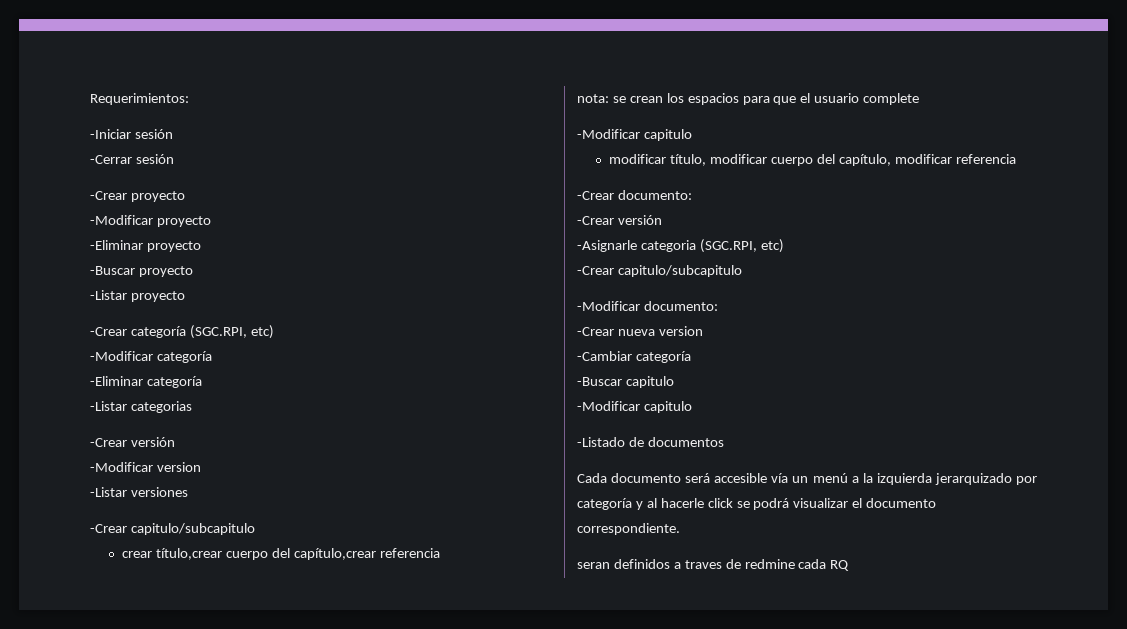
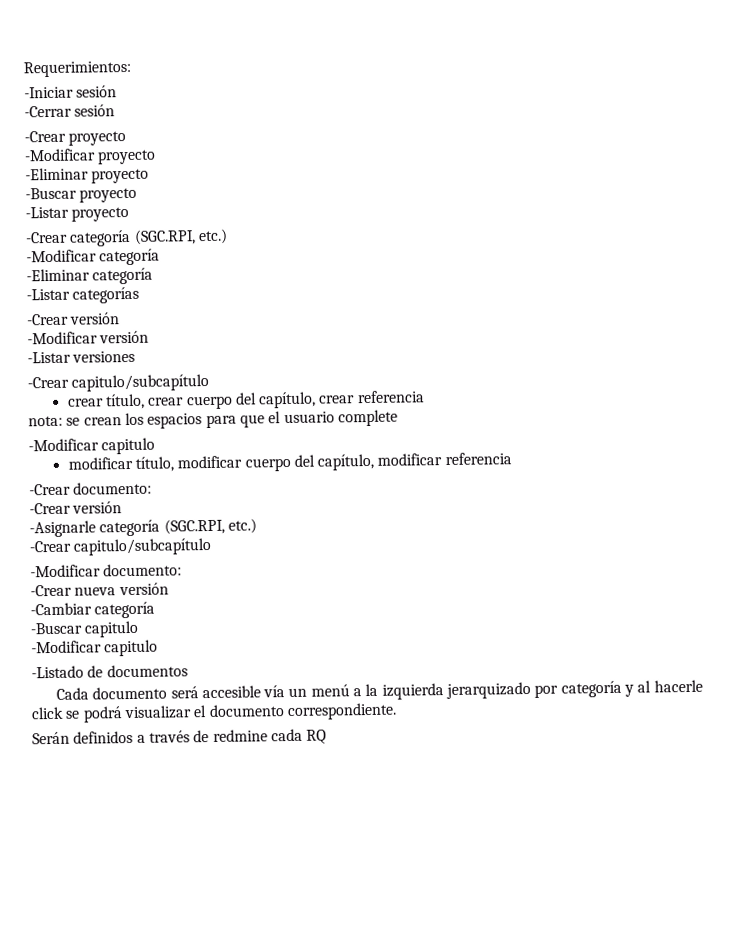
- -Crear categoría (SGC.RPI, etc)
+ -Crear categoría (SGC.RPI, etc.)
- -Listar categorias
+ -Listar categorías
- -Modificar version
+ -Modificar versión
  -Listar versiones
- -Crear capitulo/subcapitulo
- crear título,crear cuerpo del capítulo,crear referencia
+ -Crear capitulo/subcapítulo
+ crear título, crear cuerpo del capítulo, crear referencia
- -Asignarle categoria (SGC.RPI, etc)
- -Crear capitulo/subcapitulo
+ -Asignarle categoría (SGC.RPI, etc.)
+ -Crear capitulo/subcapítulo
- -Crear nueva version
+ -Crear nueva versión
- seran definidos a traves de redmine cada RQ
+ Serán definidos a través de redmine cada RQ

